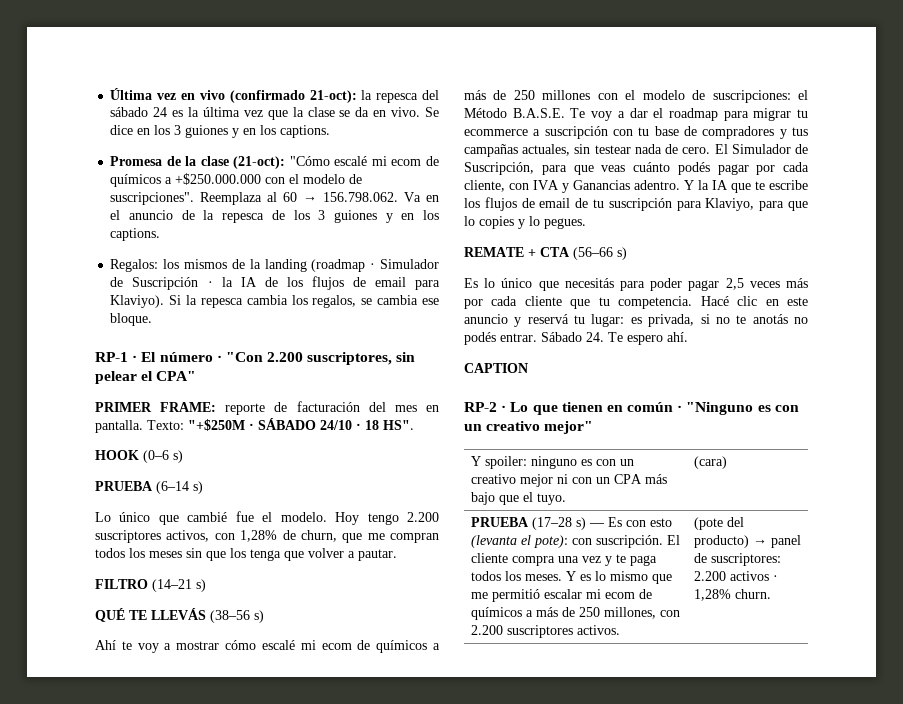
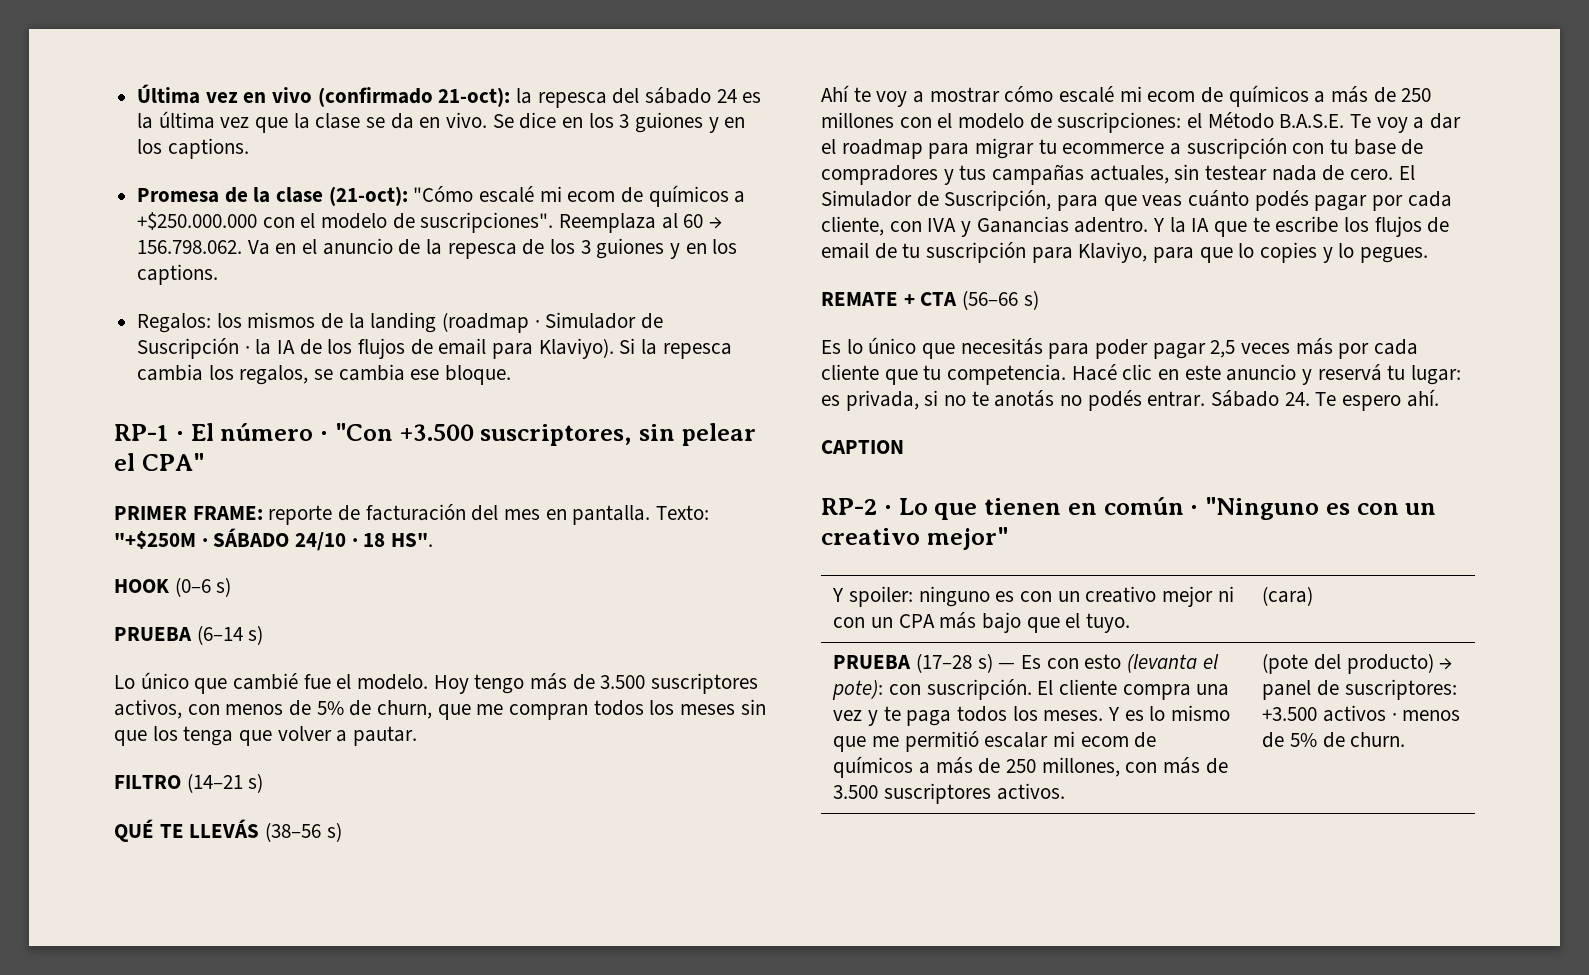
- RP-1 · El número · "Con 2.200 suscriptores, sin pelear el CPA"
+ RP-1 · El número · "Con +3.500 suscriptores, sin pelear el CPA"
- Hoy tengo 2.200 suscriptores activos, con 1,28% de churn, que me compran todos los meses sin que los tenga que volver a pautar.
+ Hoy tengo más de 3.500 suscriptores activos, con menos de 5% de churn, que me compran todos los meses sin que los tenga que volver a pautar.
- Y es lo mismo que me permitió escalar mi ecom de químicos a más de 250 millones, con 2.200 suscriptores activos.
+ Y es lo mismo que me permitió escalar mi ecom de químicos a más de 250 millones, con más de 3.500 suscriptores activos.
- (pote del producto) → panel de suscriptores: 2.200 activos · 1,28% churn.
+ (pote del producto) → panel de suscriptores: +3.500 activos · menos de 5% de churn.

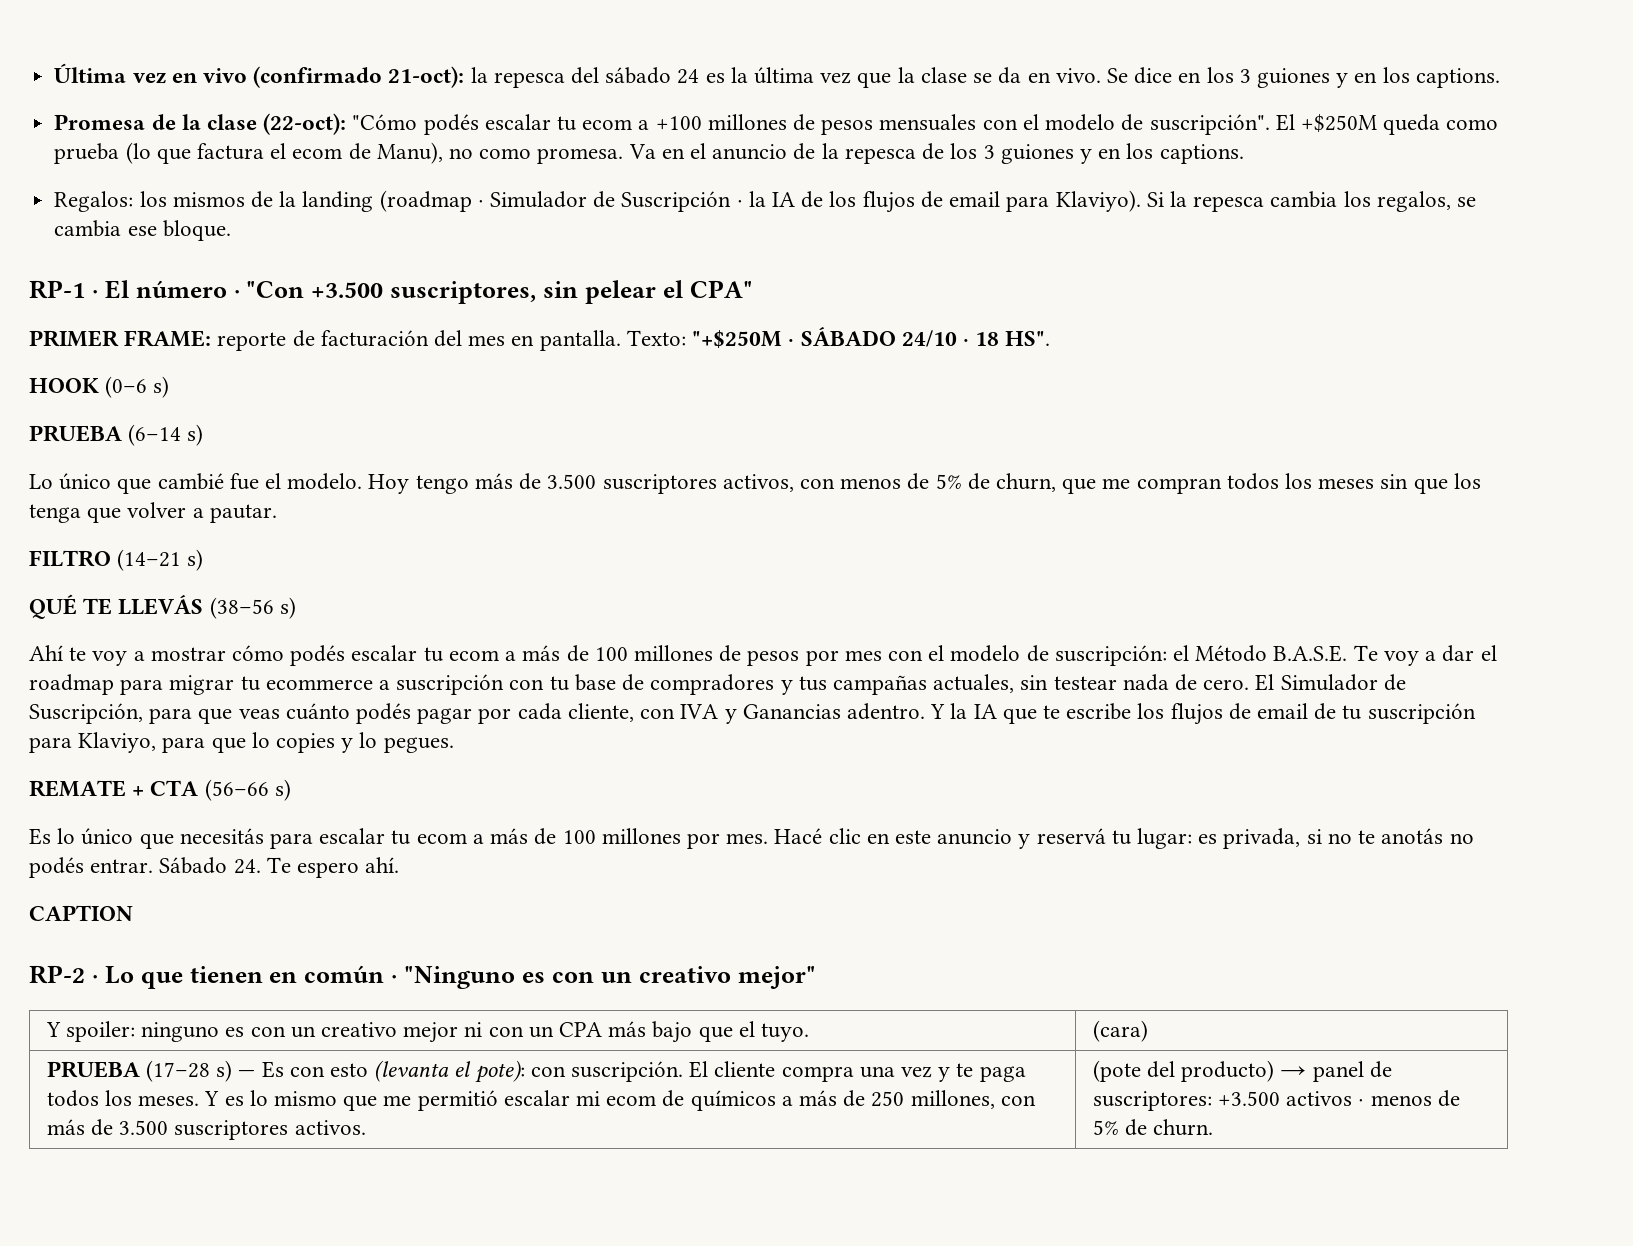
- Promesa de la clase (21-oct): "Cómo escalé mi ecom de químicos a +$250.000.000 con el modelo de suscripciones". Reemplaza al 60 → 156.798.062. Va en el anuncio de la repesca de los 3 guiones y en los captions.
+ Promesa de la clase (22-oct): "Cómo podés escalar tu ecom a +100 millones de pesos mensuales con el modelo de suscripción". El +$250M queda como prueba (lo que factura el ecom de Manu), no como promesa. Va en el anuncio de la repesca de los 3 guiones y en los captions.
- Ahí te voy a mostrar cómo escalé mi ecom de químicos a más de 250 millones con el modelo de suscripciones: el Método B.A.S.E. Te voy a dar el roadmap para migrar tu ecommerce a suscripción con tu base de compradores y tus campañas actuales, sin testear nada de cero.
+ Ahí te voy a mostrar cómo podés escalar tu ecom a más de 100 millones de pesos por mes con el modelo de suscripción: el Método B.A.S.E. Te voy a dar el roadmap para migrar tu ecommerce a suscripción con tu base de compradores y tus campañas actuales, sin testear nada de cero.
- Es lo único que necesitás para poder pagar 2,5 veces más por cada cliente que tu competencia.
+ Es lo único que necesitás para escalar tu ecom a más de 100 millones por mes.

